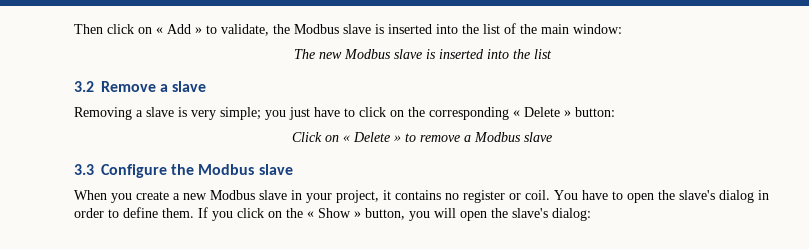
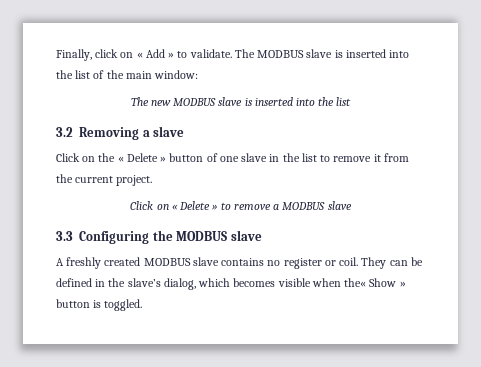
- Then click on « Add » to validate, the Modbus slave is inserted into the list of the main window:
+ Finally, click on « Add » to validate. The MODBUS slave is inserted into the list of the main window:
- The new Modbus slave is inserted into the list
+ The new MODBUS slave is inserted into the list
- 3.2 Remove a slave
+ 3.2 Removing a slave
- Removing a slave is very simple; you just have to click on the corresponding « Delete » button:
+ Click on the « Delete » button of one slave in the list to remove it from the current project.
- Click on « Delete » to remove a Modbus slave
+ Click on « Delete » to remove a MODBUS slave
- 3.3 Configure the Modbus slave
- When you create a new Modbus slave in your project, it contains no register or coil.
+ 3.3 Configuring the MODBUS slave
+ A freshly created MODBUS slave contains no register or coil.
- You have to open the slave's dialog in order to define them. If you click on the « Show » button, you will open the slave's dialog:
+ They can be defined in the slave’s dialog, which becomes visible when the« Show » button is toggled.

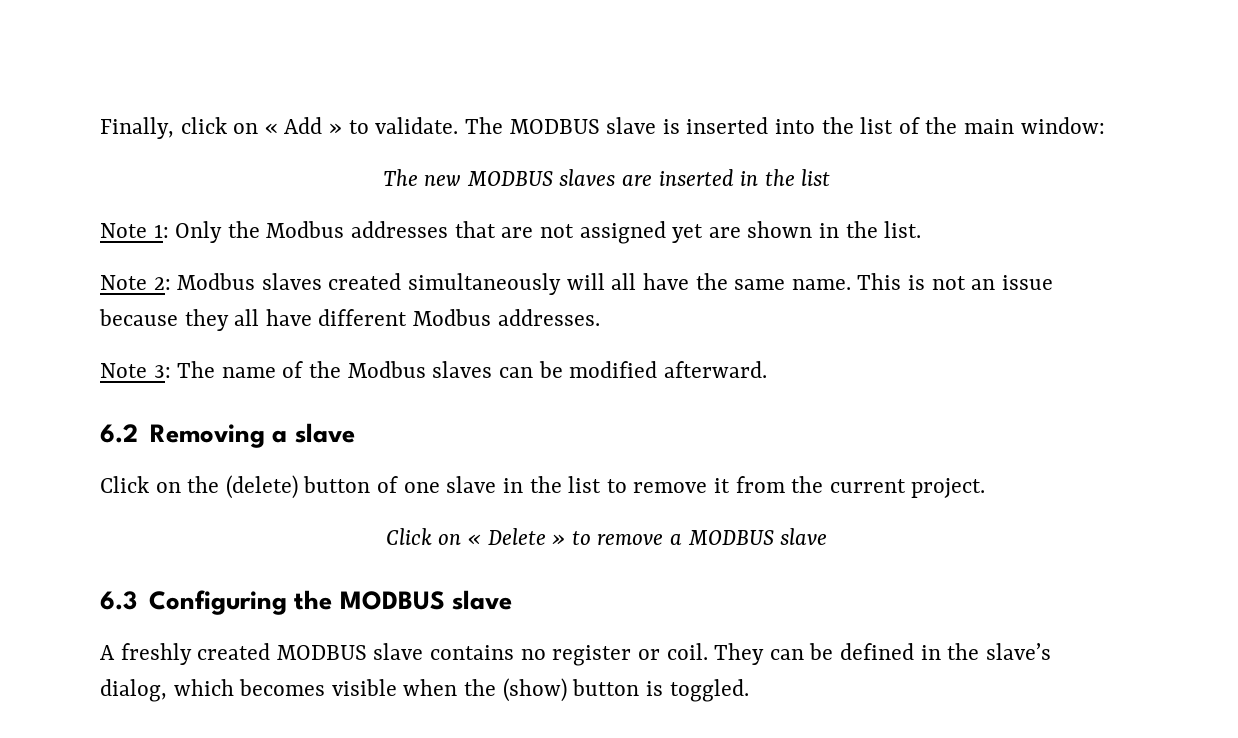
- The new MODBUS slave is inserted into the list
- 3.2 Removing a slave
+ The new MODBUS slaves are inserted in the list
+ Note 1: Only the Modbus addresses that are not assigned yet are shown in the list.
+ Note 2: Modbus slaves created simultaneously will all have the same name. This is not an issue because they all have different Modbus addresses.
+ Note 3: The name of the Modbus slaves can be modified afterward.
+ 6.2 Removing a slave
- Click on the « Delete » button of one slave in the list to remove it from the current project.
+ Click on the (delete) button of one slave in the list to remove it from the current project.
- 3.3 Configuring the MODBUS slave
+ 6.3 Configuring the MODBUS slave
- They can be defined in the slave’s dialog, which becomes visible when the« Show » button is toggled.
+ They can be defined in the slave’s dialog, which becomes visible when the (show) button is toggled.

